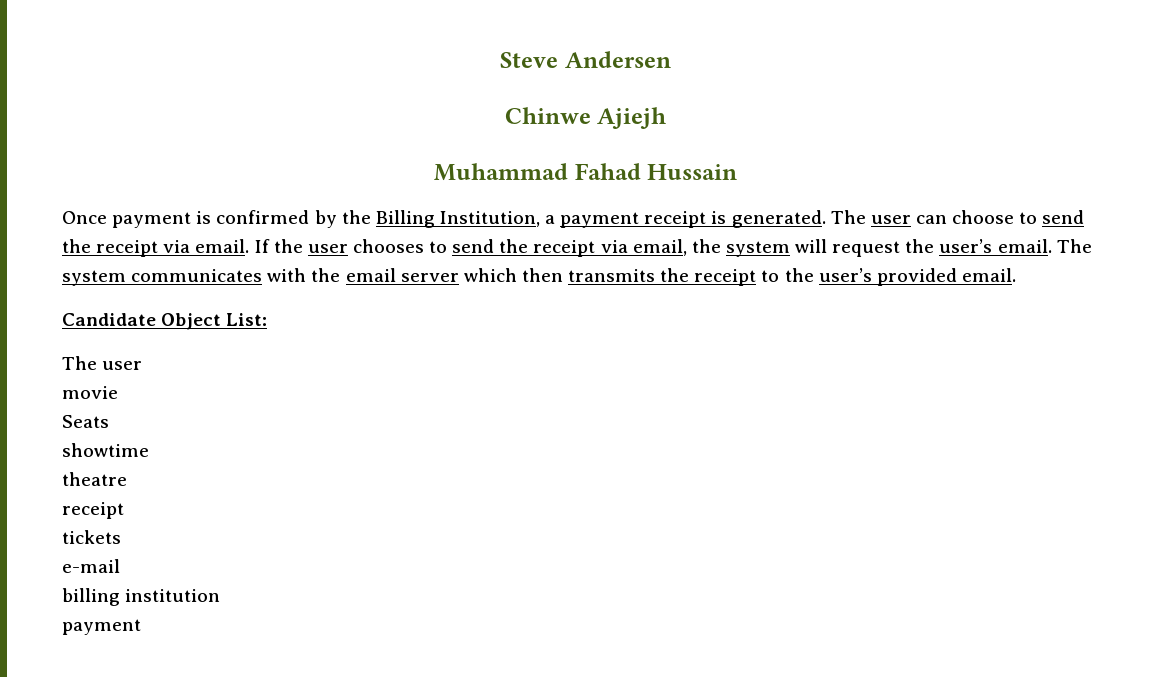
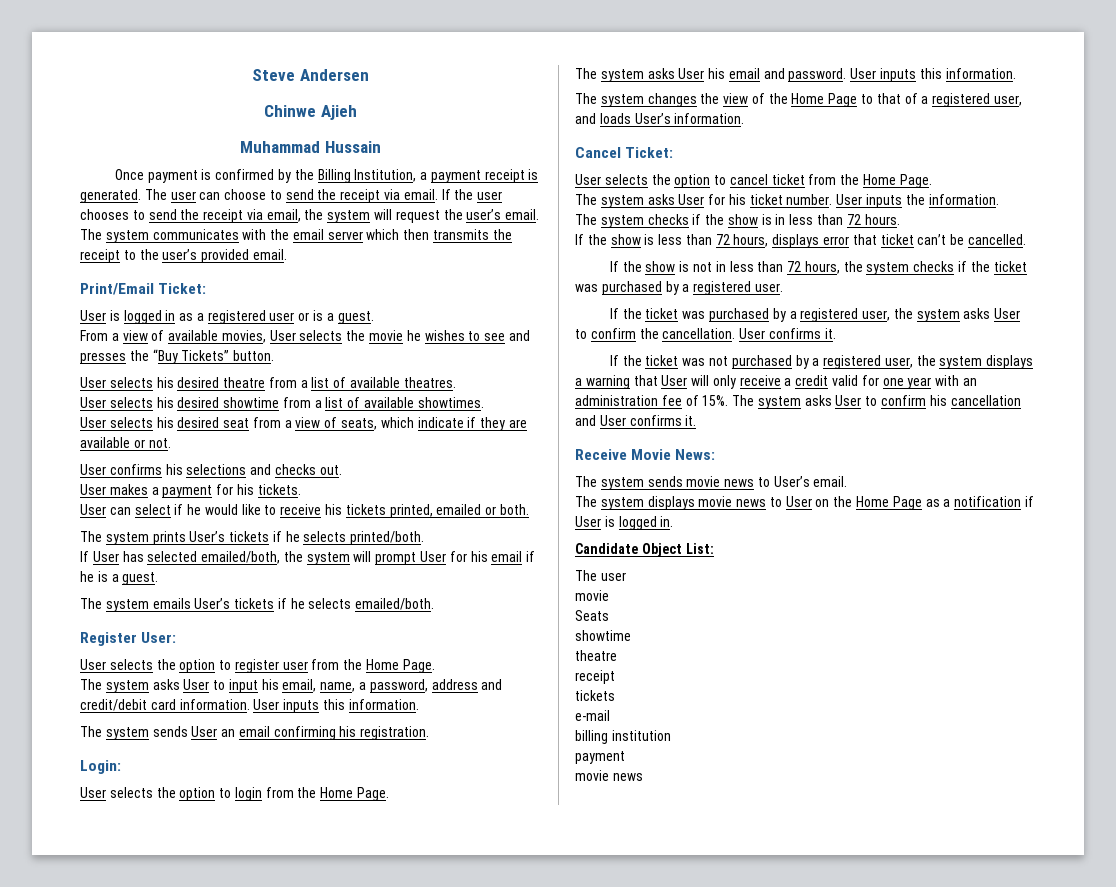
- Chinwe Ajiejh
+ Chinwe Ajieh
- Muhammad Fahad Hussain
+ Muhammad Hussain
+ Print/Email Ticket:
+ User is logged in as a registered user or is a guest.
+ From a view of available movies, User selects the movie he wishes to see and presses the “Buy Tickets” button.
+ User selects his desired theatre from a list of available theatres.
+ User selects his desired showtime from a list of available showtimes.
+ User selects his desired seat from a view of seats, which indicate if they are available or not.
+ User confirms his selections and checks out.
+ User makes a payment for his tickets.
+ User can select if he would like to receive his tickets printed, emailed or both.
+ The system prints User’s tickets if he selects printed/both.
+ If User has selected emailed/both, the system will prompt User for his email if he is a guest.
+ The system emails User’s tickets if he selects emailed/both.
+ Register User:
+ User selects the option to register user from the Home Page.
+ The system asks User to input his email, name, a password, address and credit/debit card information. User inputs this information.
+ The system sends User an email confirming his registration.
+ Login:
+ User selects the option to login from the Home Page.
+ The system asks User his email and password. User inputs this information.
+ The system changes the view of the Home Page to that of a registered user, and loads User’s information.
+ Cancel Ticket:
+ User selects the option to cancel ticket from the Home Page.
+ The system asks User for his ticket number. User inputs the information.
+ The system checks if the show is in less than 72 hours.
+ If the show is less than 72 hours, displays error that ticket can’t be cancelled.
+ If the show is not in less than 72 hours, the system checks if the ticket was purchased by a registered user.
+ If the ticket was purchased by a registered user, the system asks User to confirm the cancellation. User confirms it.
+ If the ticket was not purchased by a registered user, the system displays a warning that User will only receive a credit valid for one year with an administration fee of 15%. The system asks User to confirm his cancellation and User confirms it.
+ Receive Movie News:
+ The system sends movie news to User’s email.
+ The system displays movie news to User on the Home Page as a notification if User is logged in.
  billing institution
  payment
+ movie news

